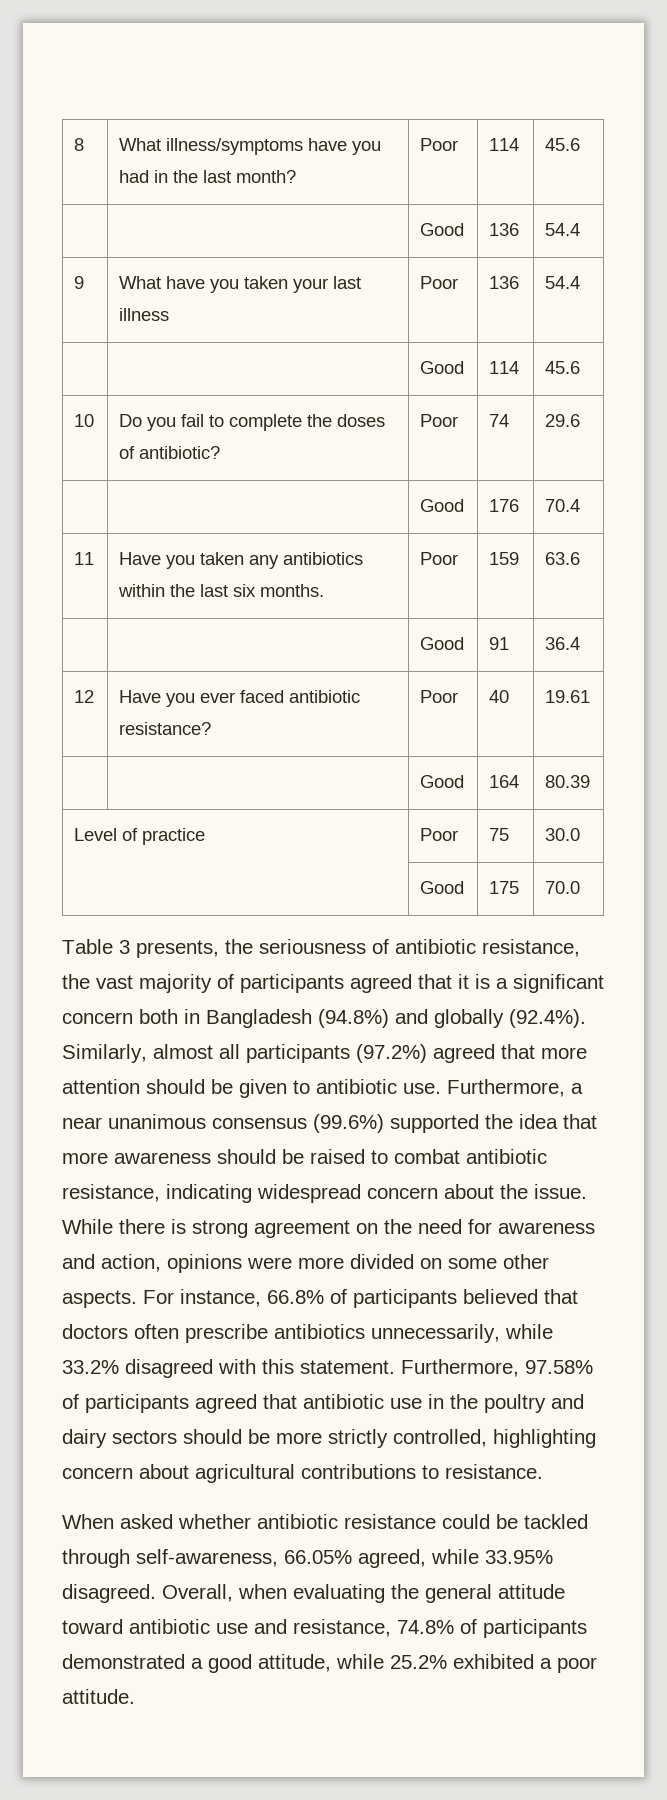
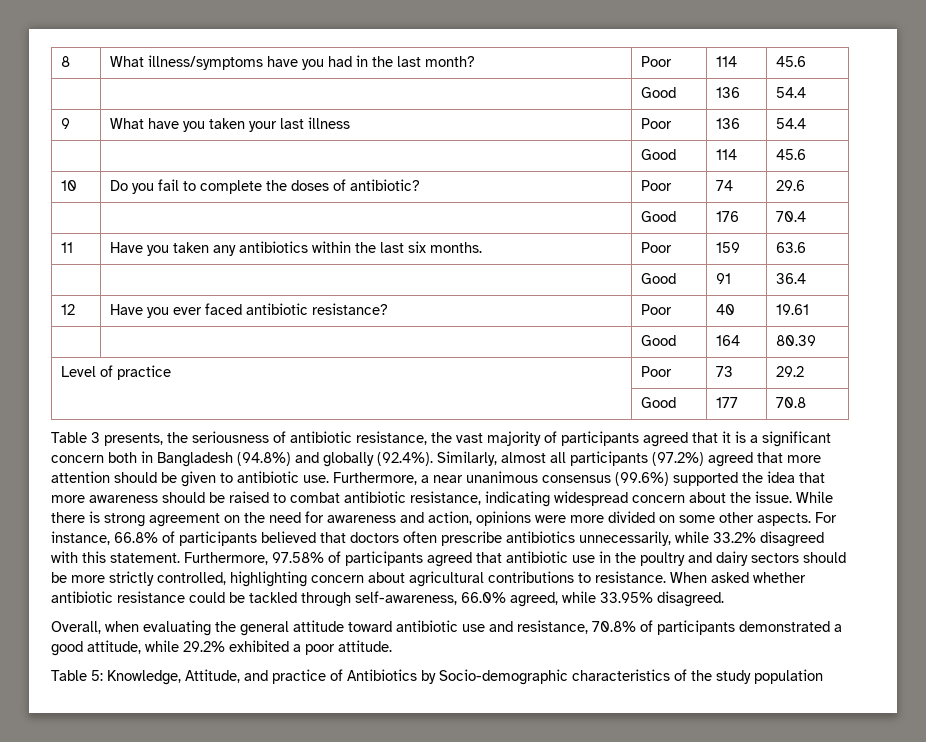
- Level of practice | Poor | 75 | 30.0
- | Good | 175 | 70.0
+ Level of practice | Poor | 73 | 29.2
+ | Good | 177 | 70.8
- Furthermore, 97.58% of participants agreed that antibiotic use in the poultry and dairy sectors should be more strictly controlled, highlighting concern about agricultural contributions to resistance.
- When asked whether antibiotic resistance could be tackled through self-awareness, 66.05% agreed, while 33.95% disagreed. Overall, when evaluating the general attitude toward antibiotic use and resistance, 74.8% of participants demonstrated a good attitude, while 25.2% exhibited a poor attitude.
+ Furthermore, 97.58% of participants agreed that antibiotic use in the poultry and dairy sectors should be more strictly controlled, highlighting concern about agricultural contributions to resistance. When asked whether antibiotic resistance could be tackled through self-awareness, 66.0% agreed, while 33.95% disagreed.
+ Overall, when evaluating the general attitude toward antibiotic use and resistance, 70.8% of participants demonstrated a good attitude, while 29.2% exhibited a poor attitude.
+ Table 5: Knowledge, Attitude, and practice of Antibiotics by Socio-demographic characteristics of the study population

